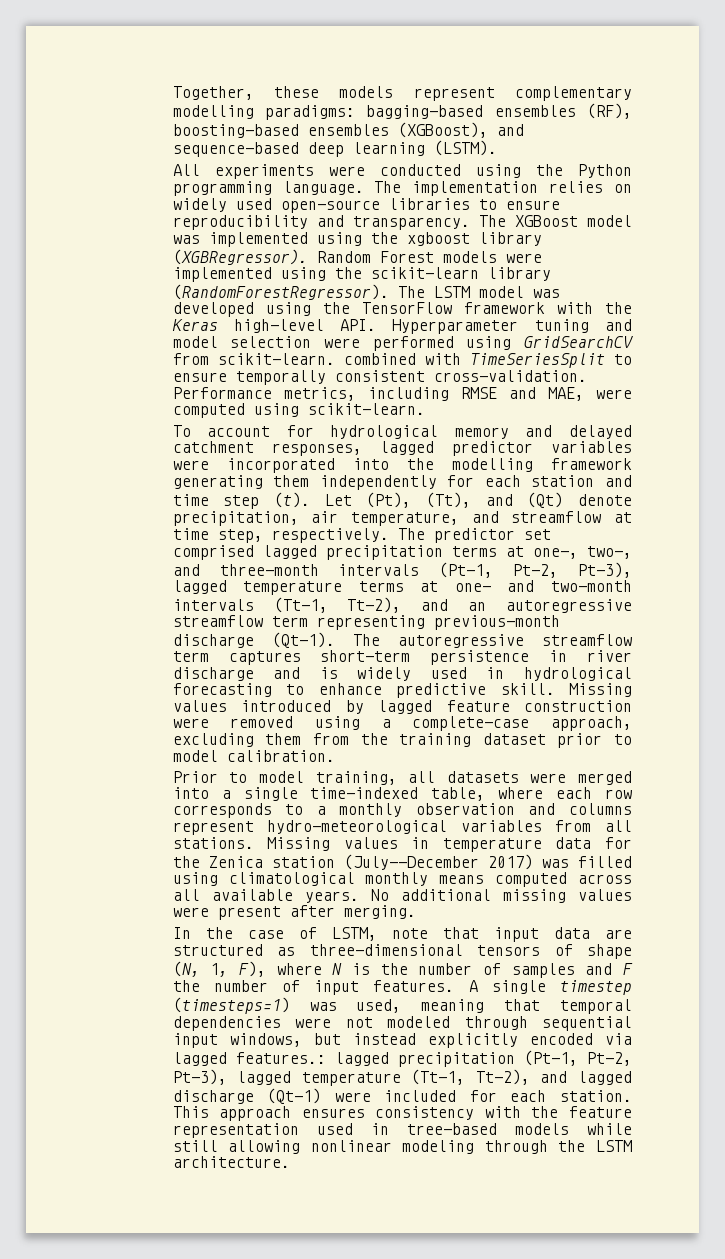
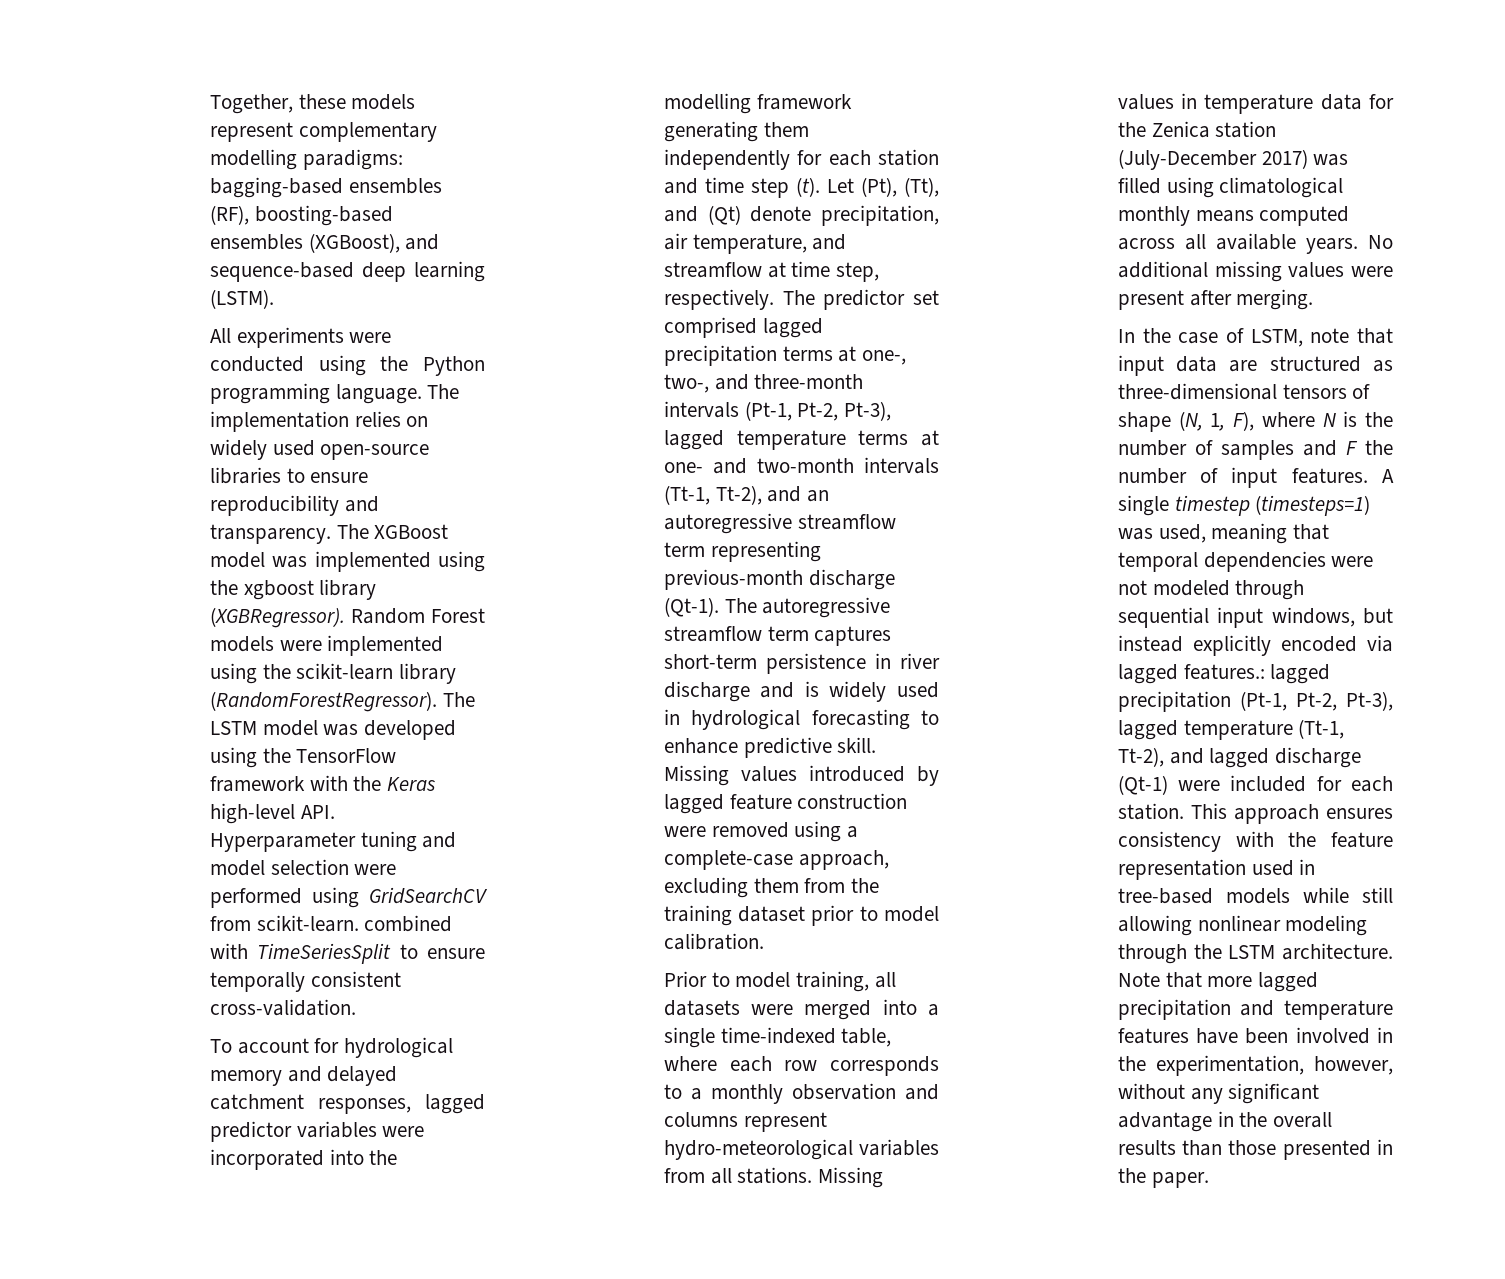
- Performance metrics, including RMSE and MAE, were computed using scikit-learn.
- Missing values in temperature data for the Zenica station (July--December 2017) was filled using climatological monthly means computed across all available years.
+ Missing values in temperature data for the Zenica station (July-December 2017) was filled using climatological monthly means computed across all available years.
+ Note that more lagged precipitation and temperature features have been involved in the experimentation, however, without any significant advantage in the overall results than those presented in the paper.

